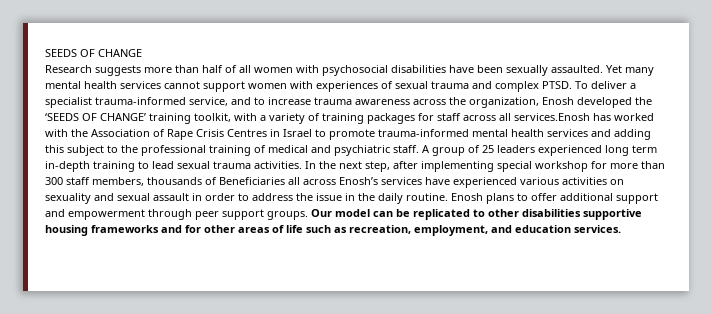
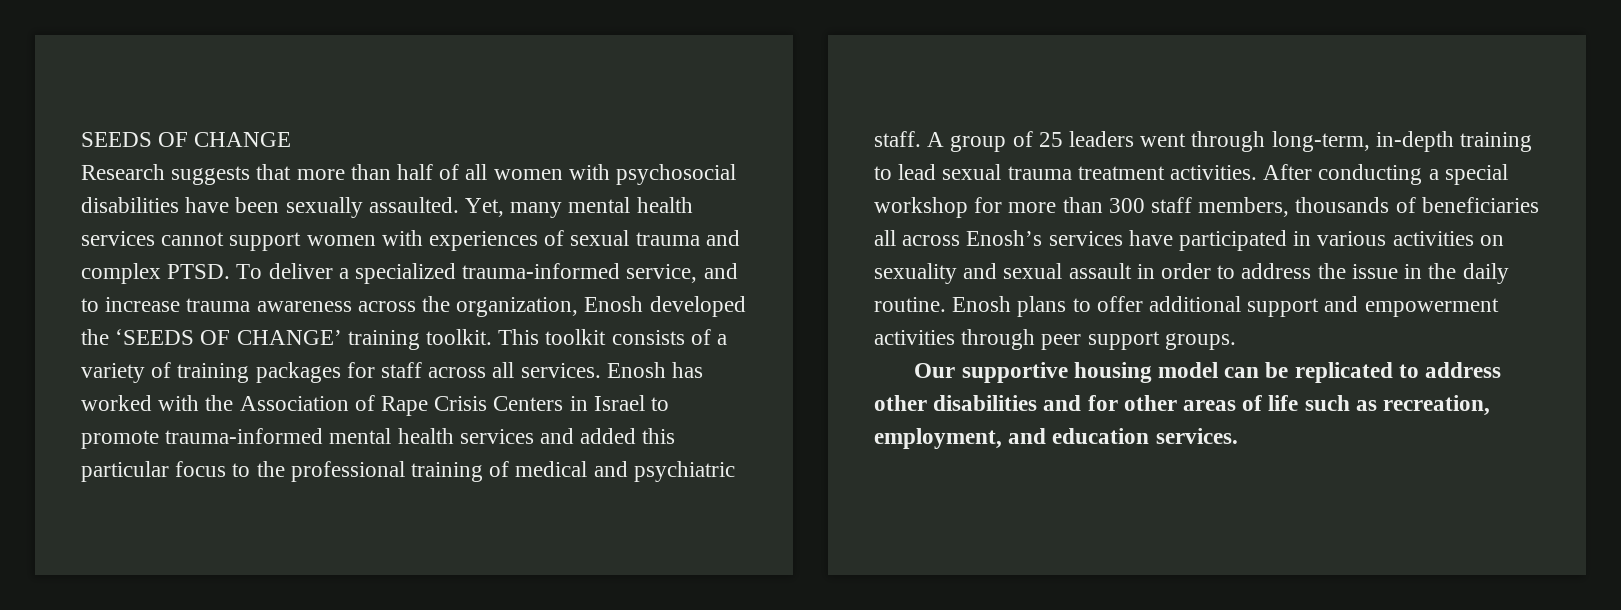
- Research suggests more than half of all women with psychosocial disabilities have been sexually assaulted.
+ Research suggests that more than half of all women with psychosocial disabilities have been sexually assaulted.
- Yet many mental health services cannot support women with experiences of sexual trauma and complex PTSD.
+ Yet, many mental health services cannot support women with experiences of sexual trauma and complex PTSD.
- To deliver a specialist trauma-informed service, and to increase trauma awareness across the organization, Enosh developed the ‘SEEDS OF CHANGE’ training toolkit, with a variety of training packages for staff across all services.Enosh has worked with the Association of Rape Crisis Centres in Israel to promote trauma-informed mental health services and adding this subject to the professional training of medical and psychiatric staff.
+ To deliver a specialized trauma-informed service, and to increase trauma awareness across the organization, Enosh developed the ‘SEEDS OF CHANGE’ training toolkit. This toolkit consists of a variety of training packages for staff across all services. Enosh has worked with the Association of Rape Crisis Centers in Israel to promote trauma-informed mental health services and added this particular focus to the professional training of medical and psychiatric staff.
- A group of 25 leaders experienced long term in-depth training to lead sexual trauma activities. In the next step, after implementing special workshop for more than 300 staff members, thousands of Beneficiaries all across Enosh’s services have experienced various activities on sexuality and sexual assault in order to address the issue in the daily routine.
+ A group of 25 leaders went through long-term, in-depth training to lead sexual trauma treatment activities. After conducting a special workshop for more than 300 staff members, thousands of beneficiaries all across Enosh’s services have participated in various activities on sexuality and sexual assault in order to address the issue in the daily routine.
- Enosh plans to offer additional support and empowerment through peer support groups. Our model can be replicated to other disabilities supportive housing frameworks and for other areas of life such as recreation, employment, and education services.
+ Enosh plans to offer additional support and empowerment activities through peer support groups.
+ Our supportive housing model can be replicated to address other disabilities and for other areas of life such as recreation, employment, and education services.

